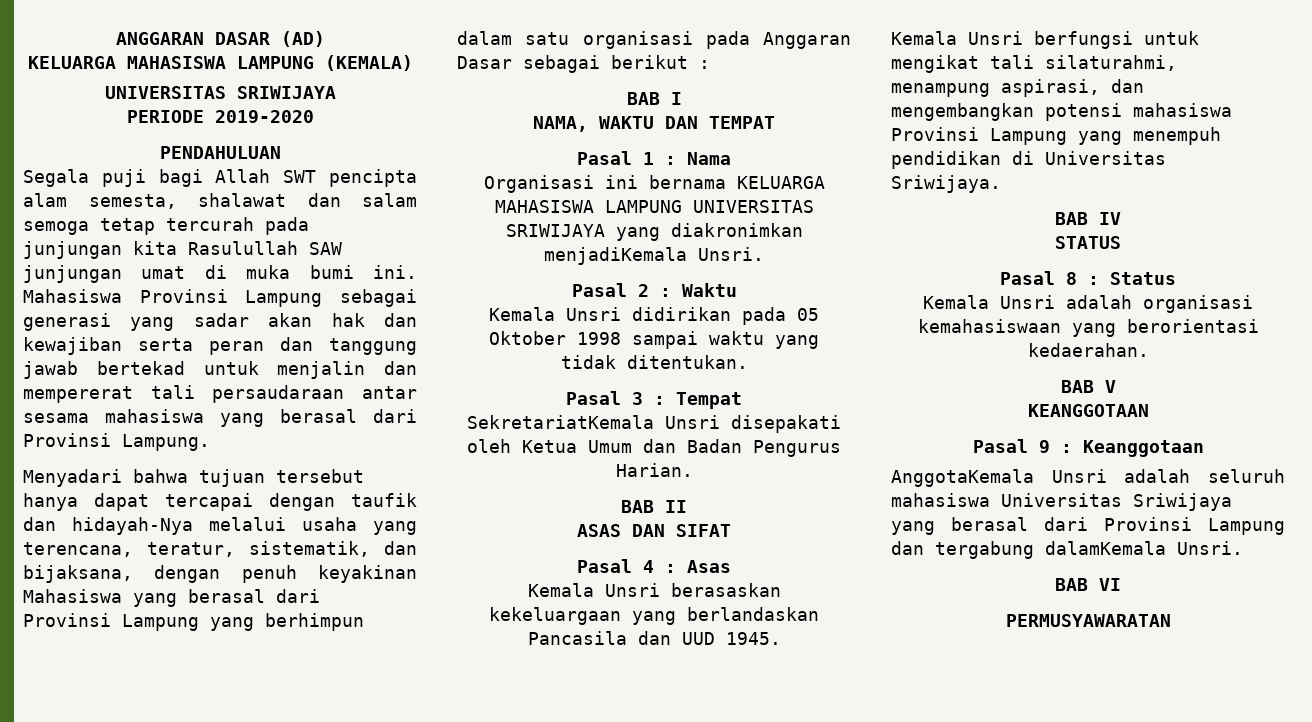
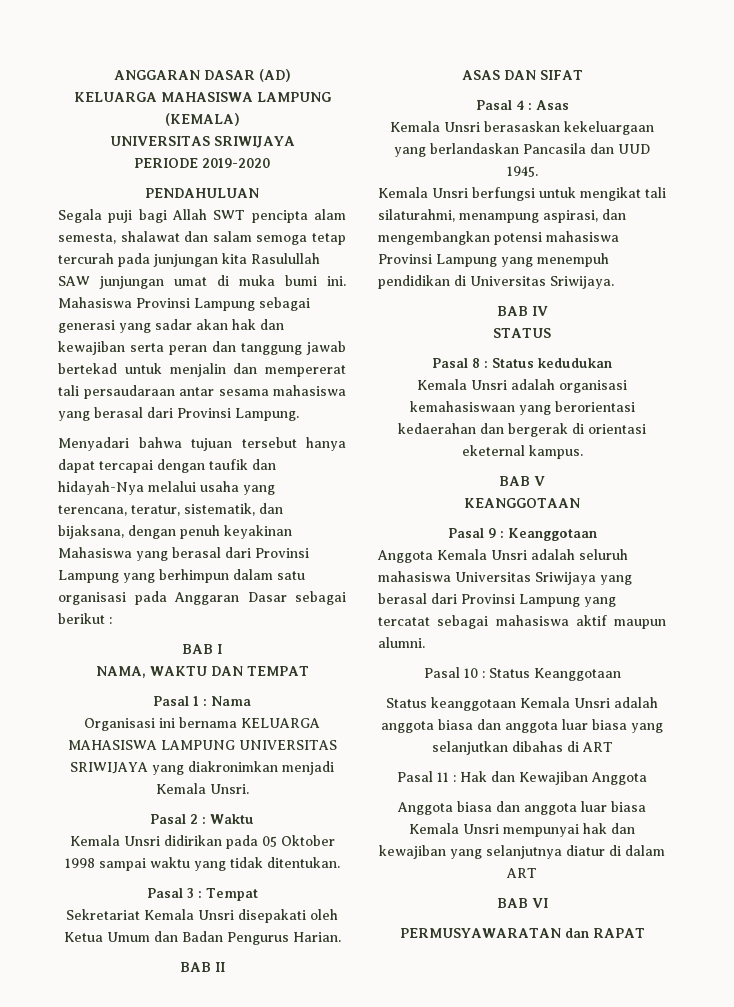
- Organisasi ini bernama KELUARGA MAHASISWA LAMPUNG UNIVERSITAS SRIWIJAYA yang diakronimkan menjadiKemala Unsri.
+ Organisasi ini bernama KELUARGA MAHASISWA LAMPUNG UNIVERSITAS SRIWIJAYA yang diakronimkan menjadi Kemala Unsri.
- SekretariatKemala Unsri disepakati oleh Ketua Umum dan Badan Pengurus Harian.
+ Sekretariat Kemala Unsri disepakati oleh Ketua Umum dan Badan Pengurus Harian.
- Pasal 8 : Status
+ Pasal 8 : Status kedudukan
- Kemala Unsri adalah organisasi kemahasiswaan yang berorientasi kedaerahan.
+ Kemala Unsri adalah organisasi kemahasiswaan yang berorientasi kedaerahan dan bergerak di orientasi eketernal kampus.
- AnggotaKemala Unsri adalah seluruh mahasiswa Universitas Sriwijaya yang berasal dari Provinsi Lampung dan tergabung dalamKemala Unsri.
+ Anggota Kemala Unsri adalah seluruh mahasiswa Universitas Sriwijaya yang berasal dari Provinsi Lampung yang tercatat sebagai mahasiswa aktif maupun alumni.
+ Pasal 10 : Status Keanggotaan
+ Status keanggotaan Kemala Unsri adalah anggota biasa dan anggota luar biasa yang selanjutkan dibahas di ART
+ Pasal 11 : Hak dan Kewajiban Anggota
+ Anggota biasa dan anggota luar biasa Kemala Unsri mempunyai hak dan kewajiban yang selanjutnya diatur di dalam ART
- PERMUSYAWARATAN
+ PERMUSYAWARATAN dan RAPAT

